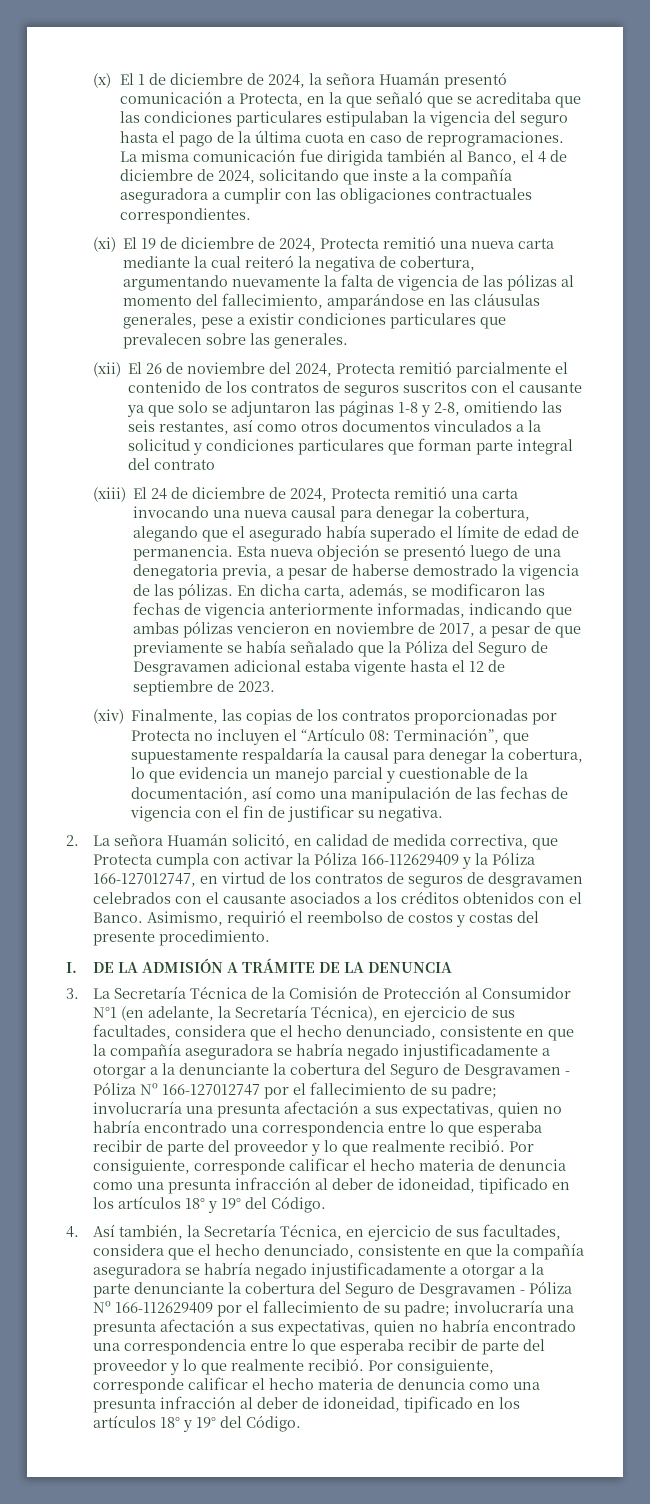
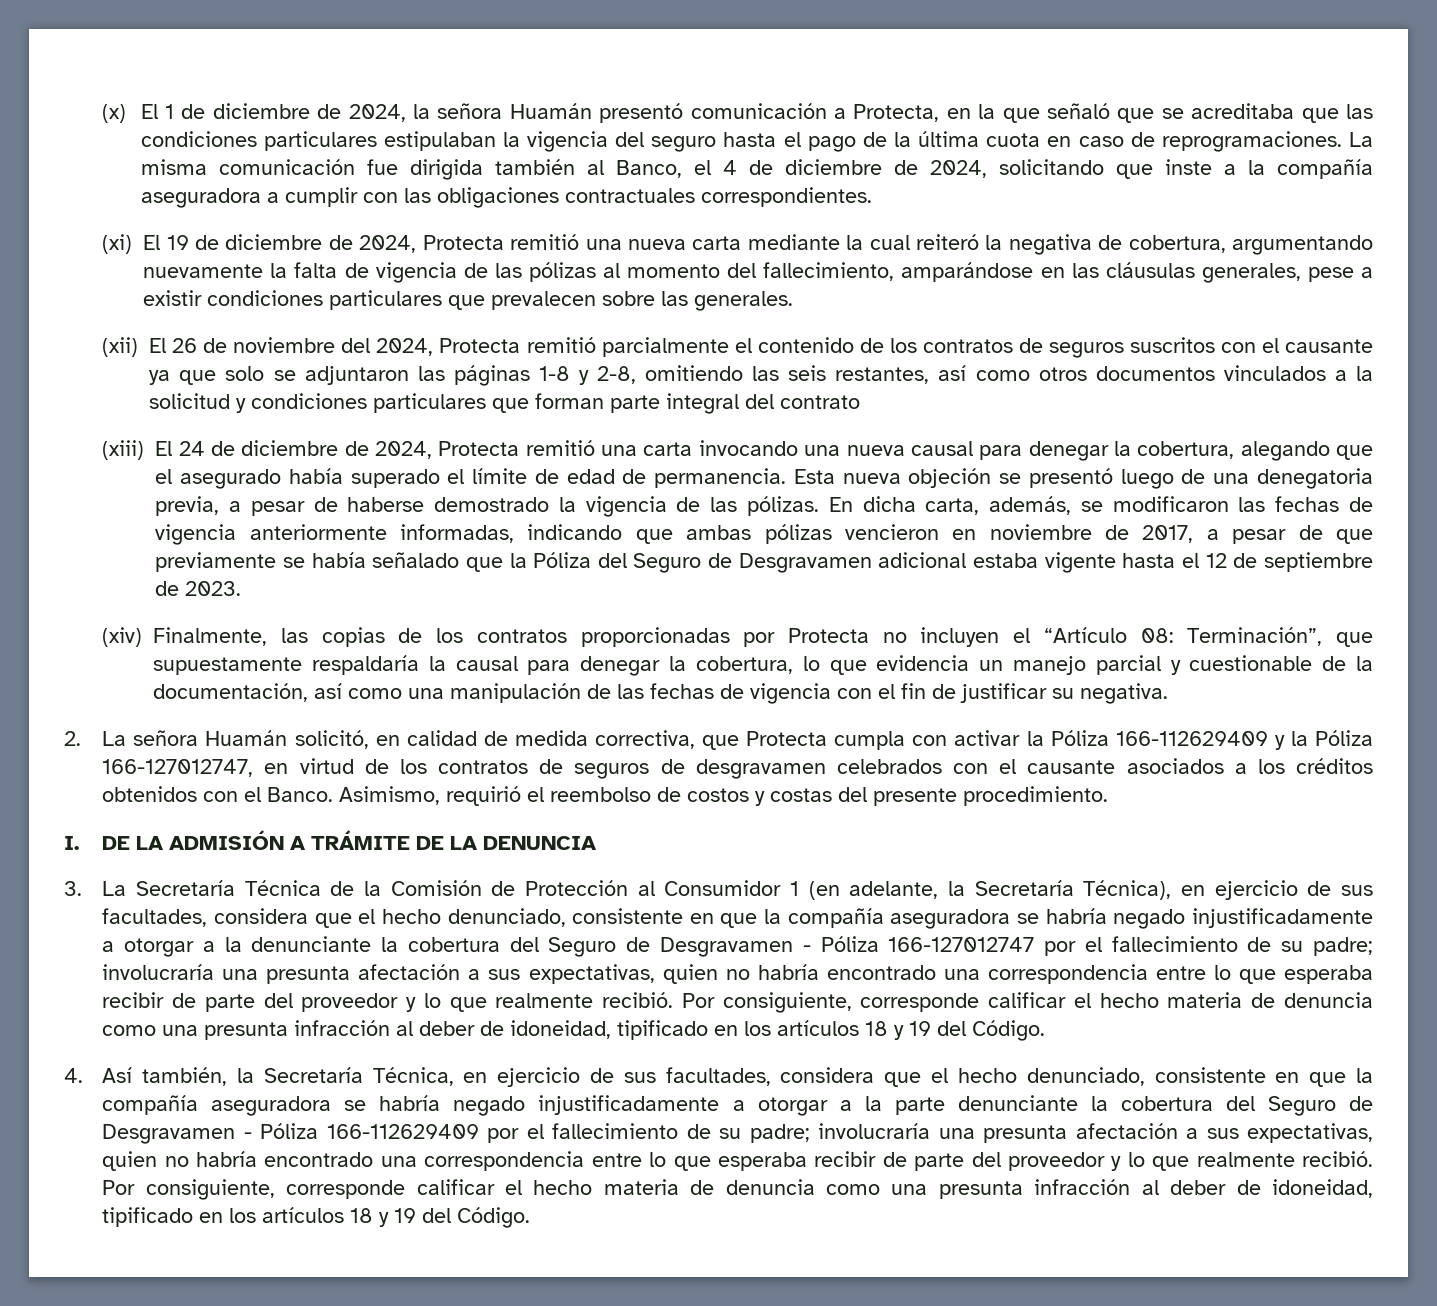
- 3. La Secretaría Técnica de la Comisión de Protección al Consumidor N°1 (en adelante, la Secretaría Técnica), en ejercicio de sus facultades, considera que el hecho denunciado, consistente en que la compañía aseguradora se habría negado injustificadamente a otorgar a la denunciante la cobertura del Seguro de Desgravamen - Póliza Nº 166-127012747 por el fallecimiento de su padre; involucraría una presunta afectación a sus expectativas, quien no habría encontrado una correspondencia entre lo que esperaba recibir de parte del proveedor y lo que realmente recibió. Por consiguiente, corresponde calificar el hecho materia de denuncia como una presunta infracción al deber de idoneidad, tipificado en los artículos 18° y 19° del Código.
+ 3. La Secretaría Técnica de la Comisión de Protección al Consumidor 1 (en adelante, la Secretaría Técnica), en ejercicio de sus facultades, considera que el hecho denunciado, consistente en que la compañía aseguradora se habría negado injustificadamente a otorgar a la denunciante la cobertura del Seguro de Desgravamen - Póliza 166-127012747 por el fallecimiento de su padre; involucraría una presunta afectación a sus expectativas, quien no habría encontrado una correspondencia entre lo que esperaba recibir de parte del proveedor y lo que realmente recibió. Por consiguiente, corresponde calificar el hecho materia de denuncia como una presunta infracción al deber de idoneidad, tipificado en los artículos 18 y 19 del Código.
- 4. Así también, la Secretaría Técnica, en ejercicio de sus facultades, considera que el hecho denunciado, consistente en que la compañía aseguradora se habría negado injustificadamente a otorgar a la parte denunciante la cobertura del Seguro de Desgravamen - Póliza Nº 166-112629409 por el fallecimiento de su padre; involucraría una presunta afectación a sus expectativas, quien no habría encontrado una correspondencia entre lo que esperaba recibir de parte del proveedor y lo que realmente recibió. Por consiguiente, corresponde calificar el hecho materia de denuncia como una presunta infracción al deber de idoneidad, tipificado en los artículos 18° y 19° del Código.
+ 4. Así también, la Secretaría Técnica, en ejercicio de sus facultades, considera que el hecho denunciado, consistente en que la compañía aseguradora se habría negado injustificadamente a otorgar a la parte denunciante la cobertura del Seguro de Desgravamen - Póliza 166-112629409 por el fallecimiento de su padre; involucraría una presunta afectación a sus expectativas, quien no habría encontrado una correspondencia entre lo que esperaba recibir de parte del proveedor y lo que realmente recibió. Por consiguiente, corresponde calificar el hecho materia de denuncia como una presunta infracción al deber de idoneidad, tipificado en los artículos 18 y 19 del Código.

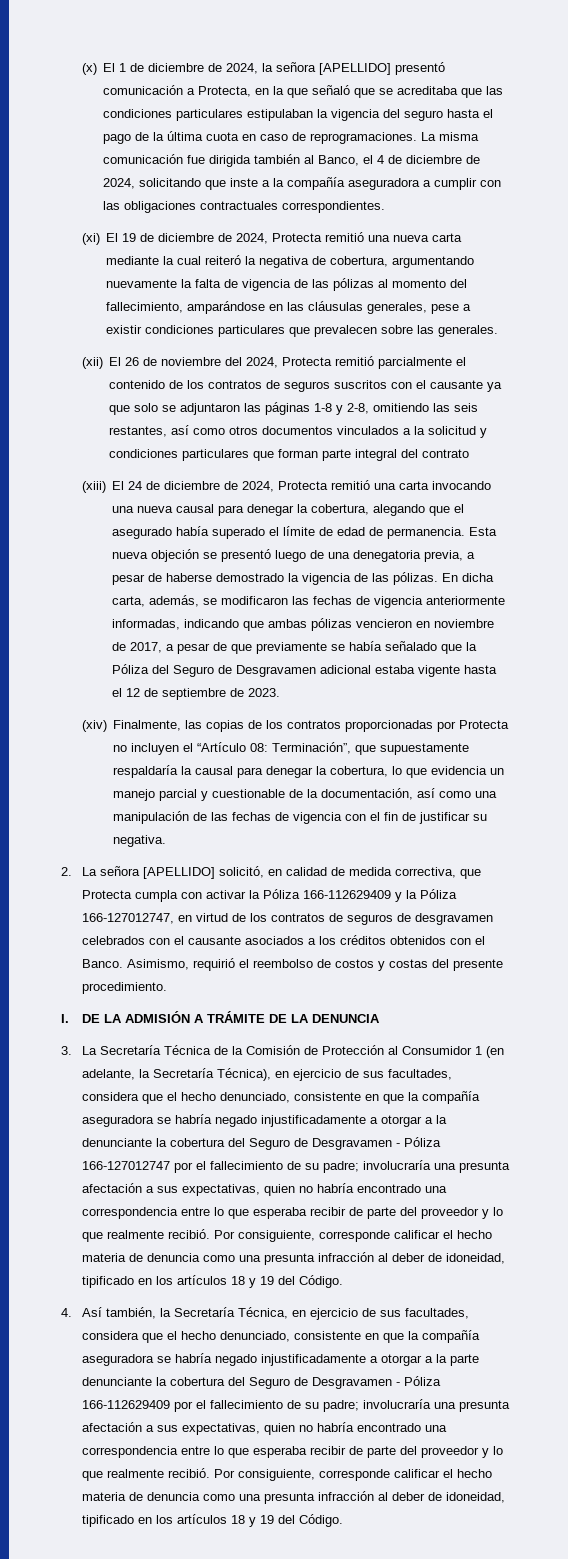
- (x) El 1 de diciembre de 2024, la señora Huamán presentó comunicación a Protecta, en la que señaló que se acreditaba que las condiciones particulares estipulaban la vigencia del seguro hasta el pago de la última cuota en caso de reprogramaciones.
+ (x) El 1 de diciembre de 2024, la señora [APELLIDO] presentó comunicación a Protecta, en la que señaló que se acreditaba que las condiciones particulares estipulaban la vigencia del seguro hasta el pago de la última cuota en caso de reprogramaciones.
- 2. La señora Huamán solicitó, en calidad de medida correctiva, que Protecta cumpla con activar la Póliza 166-112629409 y la Póliza 166-127012747, en virtud de los contratos de seguros de desgravamen celebrados con el causante asociados a los créditos obtenidos con el Banco.
+ 2. La señora [APELLIDO] solicitó, en calidad de medida correctiva, que Protecta cumpla con activar la Póliza 166-112629409 y la Póliza 166-127012747, en virtud de los contratos de seguros de desgravamen celebrados con el causante asociados a los créditos obtenidos con el Banco.

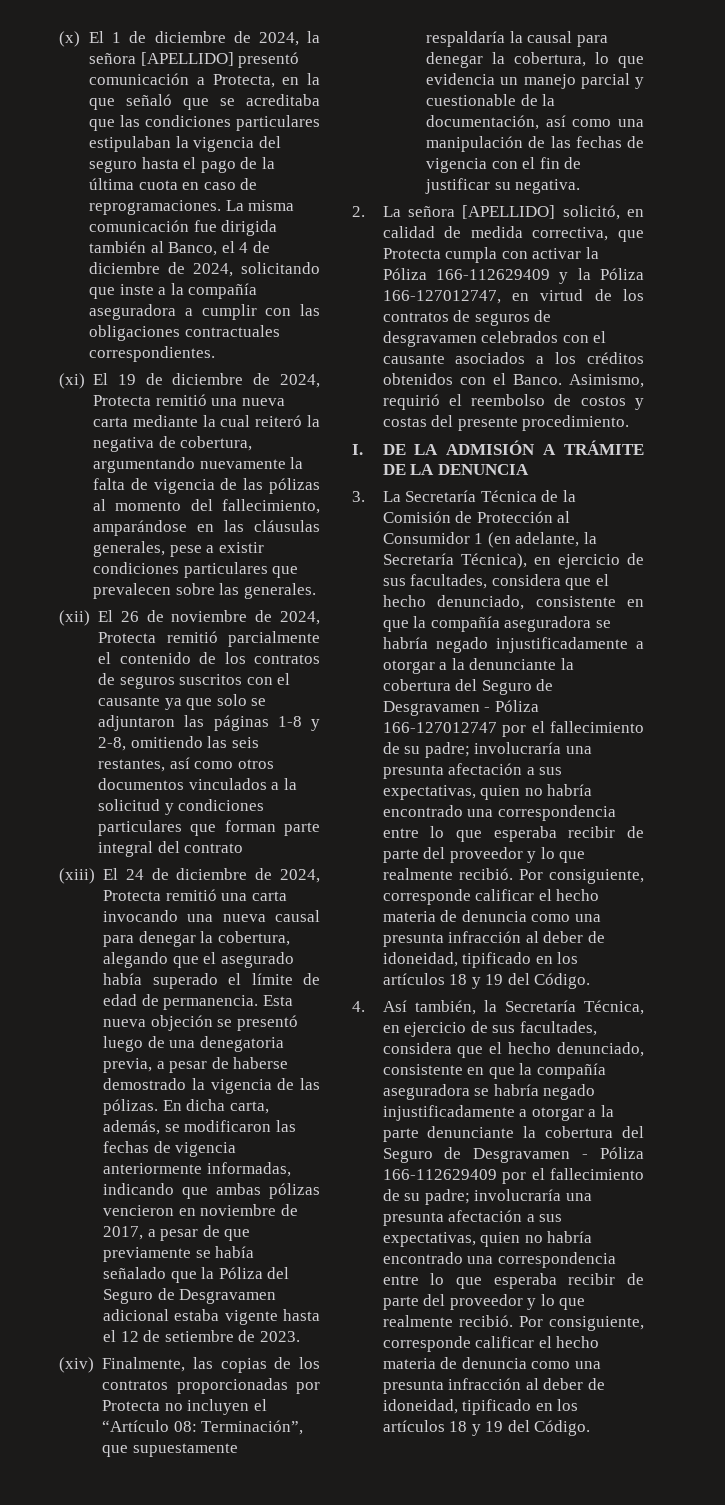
- (xii) El 26 de noviembre del 2024, Protecta remitió parcialmente el contenido de los contratos de seguros suscritos con el causante ya que solo se adjuntaron las páginas 1-8 y 2-8, omitiendo las seis restantes, así como otros documentos vinculados a la solicitud y condiciones particulares que forman parte integral del contrato
+ (xii) El 26 de noviembre de 2024, Protecta remitió parcialmente el contenido de los contratos de seguros suscritos con el causante ya que solo se adjuntaron las páginas 1-8 y 2-8, omitiendo las seis restantes, así como otros documentos vinculados a la solicitud y condiciones particulares que forman parte integral del contrato
- En dicha carta, además, se modificaron las fechas de vigencia anteriormente informadas, indicando que ambas pólizas vencieron en noviembre de 2017, a pesar de que previamente se había señalado que la Póliza del Seguro de Desgravamen adicional estaba vigente hasta el 12 de septiembre de 2023.
+ En dicha carta, además, se modificaron las fechas de vigencia anteriormente informadas, indicando que ambas pólizas vencieron en noviembre de 2017, a pesar de que previamente se había señalado que la Póliza del Seguro de Desgravamen adicional estaba vigente hasta el 12 de setiembre de 2023.

